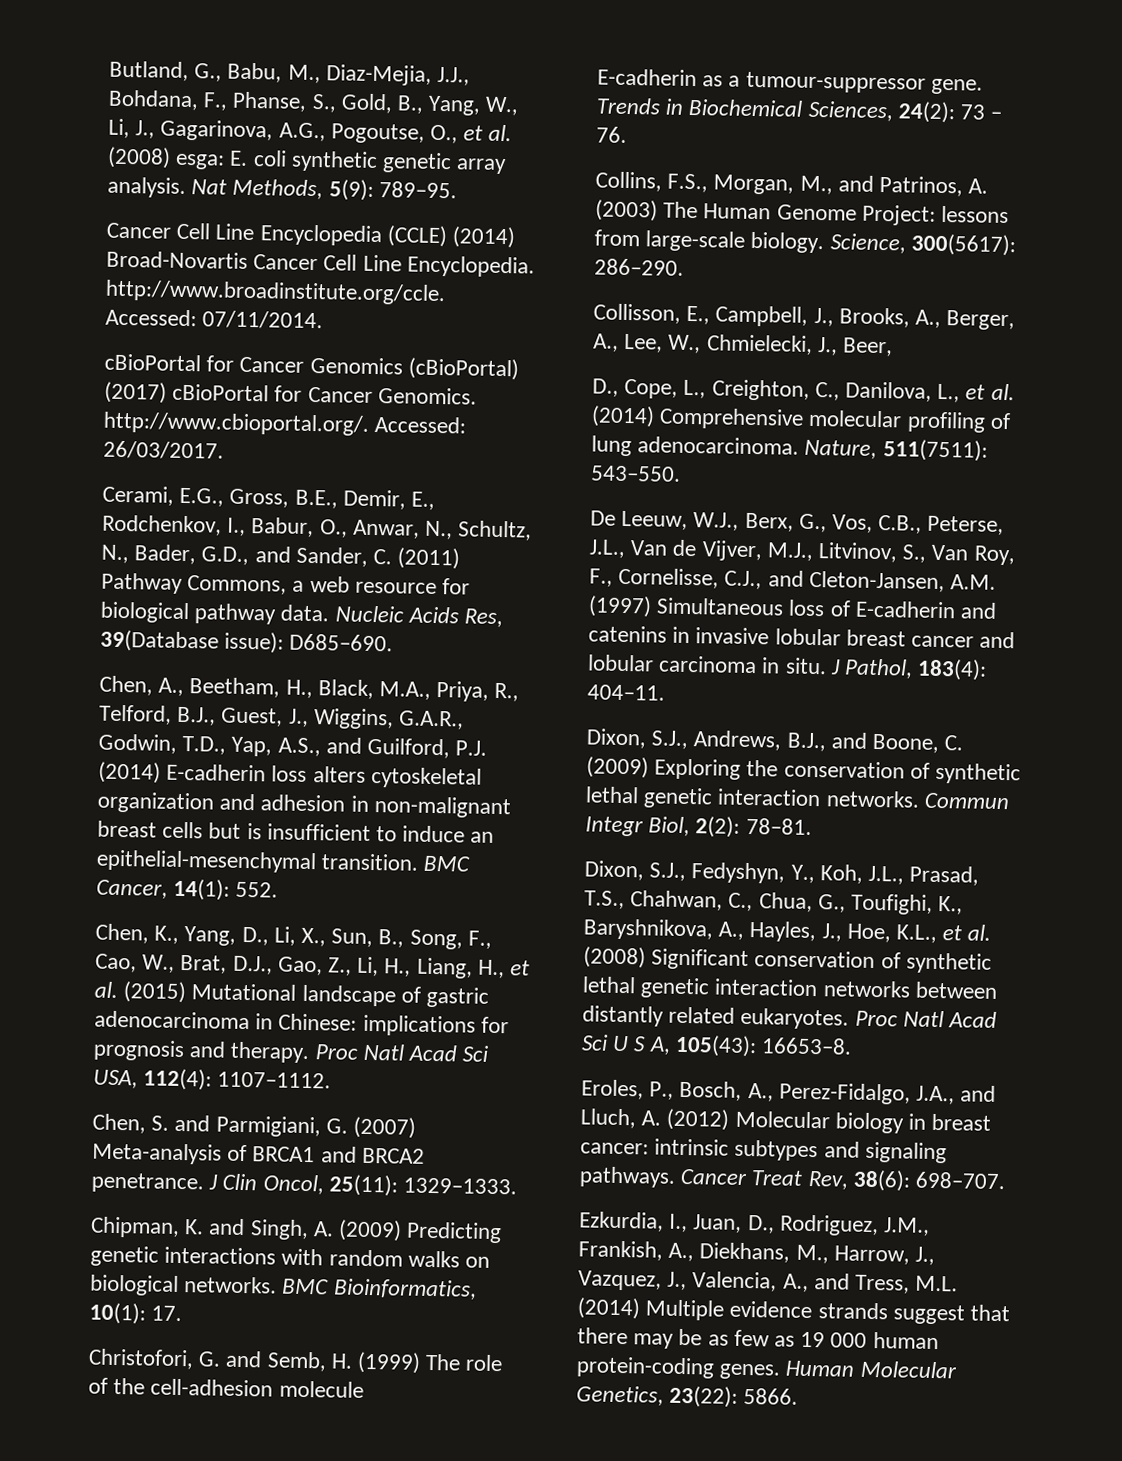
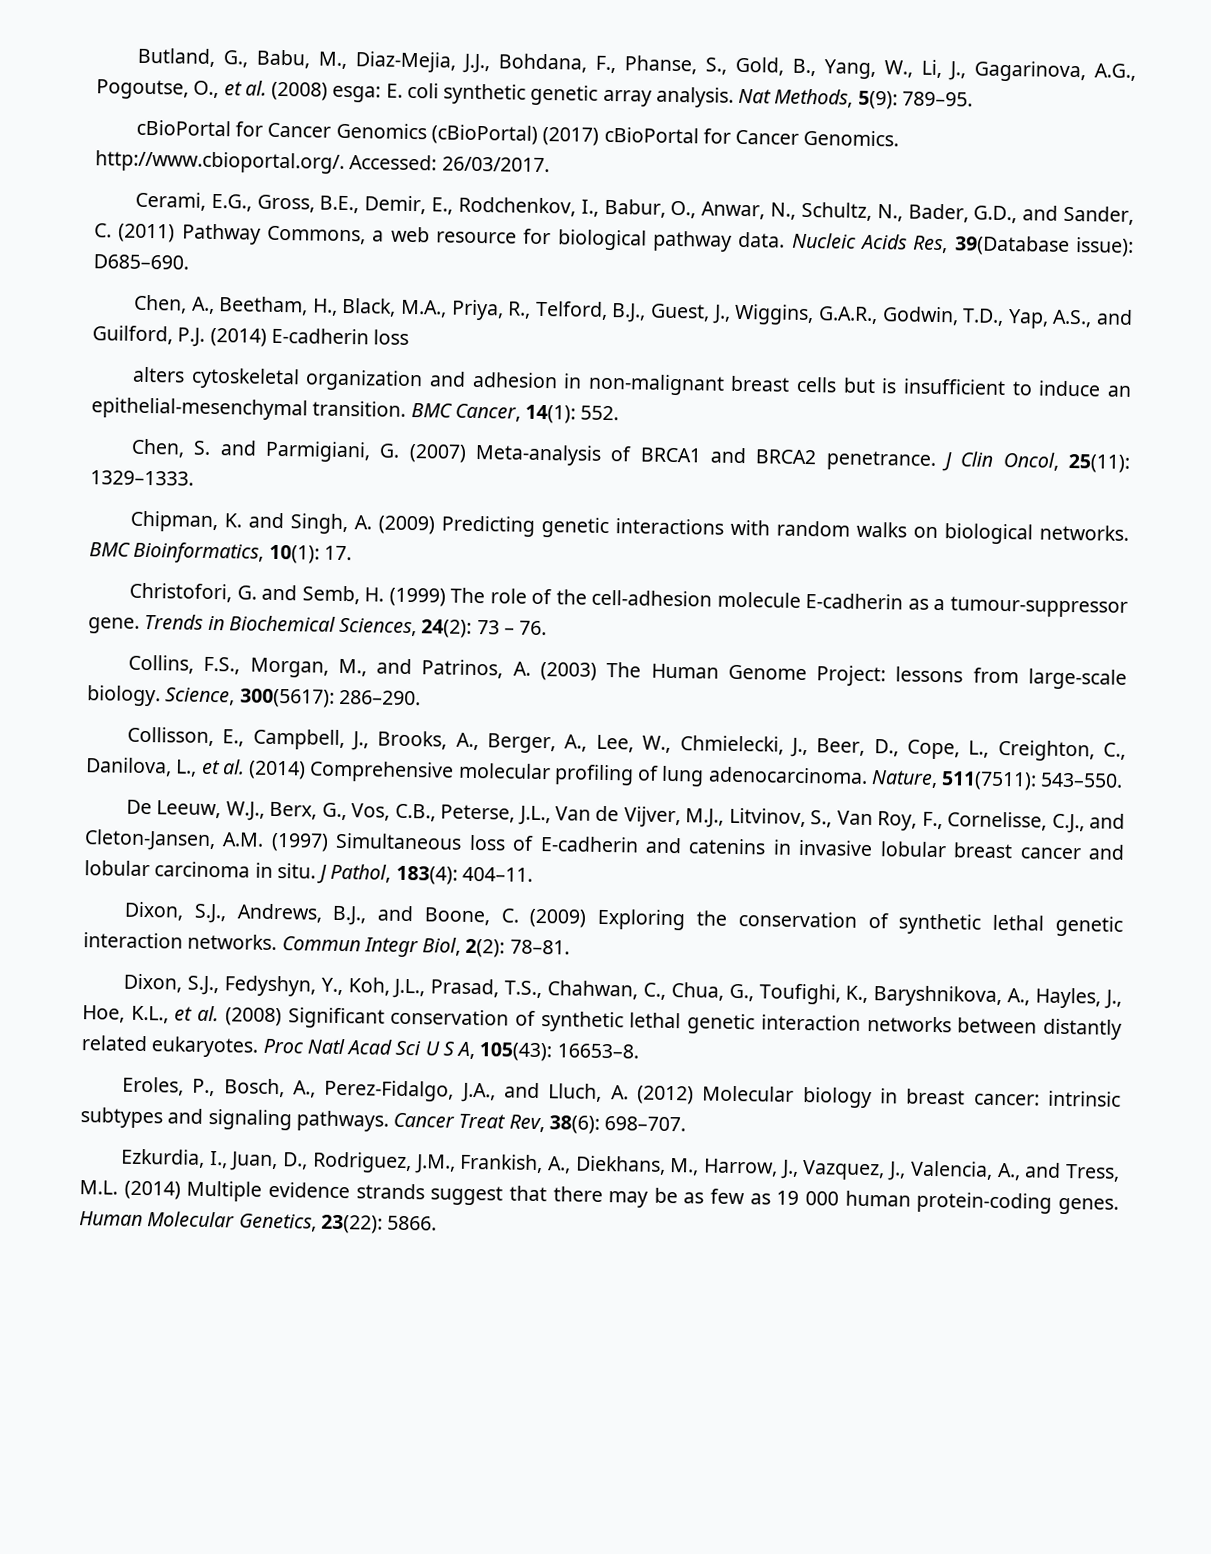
- Cancer Cell Line Encyclopedia (CCLE) (2014) Broad-Novartis Cancer Cell Line Encyclopedia. http://www.broadinstitute.org/ccle. Accessed: 07/11/2014.
- Chen, A., Beetham, H., Black, M.A., Priya, R., Telford, B.J., Guest, J., Wiggins, G.A.R., Godwin, T.D., Yap, A.S., and Guilford, P.J. (2014) E-cadherin loss alters cytoskeletal organization and adhesion in non-malignant breast cells but is insufficient to induce an epithelial-mesenchymal transition.
+ Chen, A., Beetham, H., Black, M.A., Priya, R., Telford, B.J., Guest, J., Wiggins, G.A.R., Godwin, T.D., Yap, A.S., and Guilford, P.J. (2014) E-cadherin loss
+ alters cytoskeletal organization and adhesion in non-malignant breast cells but is insufficient to induce an epithelial-mesenchymal transition.
- Chen, K., Yang, D., Li, X., Sun, B., Song, F., Cao, W., Brat, D.J., Gao, Z., Li, H., Liang, H., et al. (2015) Mutational landscape of gastric adenocarcinoma in Chinese: implications for prognosis and therapy. Proc Natl Acad Sci USA, 112(4): 1107–1112.
- Christofori, G. and Semb, H. (1999) The role of the cell-adhesion molecule
- E-cadherin as a tumour-suppressor gene.
+ Christofori, G. and Semb, H. (1999) The role of the cell-adhesion molecule E-cadherin as a tumour-suppressor gene.
- Collisson, E., Campbell, J., Brooks, A., Berger, A., Lee, W., Chmielecki, J., Beer,
- D., Cope, L., Creighton, C., Danilova, L., et al. (2014) Comprehensive molecular profiling of lung adenocarcinoma.
+ Collisson, E., Campbell, J., Brooks, A., Berger, A., Lee, W., Chmielecki, J., Beer, D., Cope, L., Creighton, C., Danilova, L., et al. (2014) Comprehensive molecular profiling of lung adenocarcinoma.

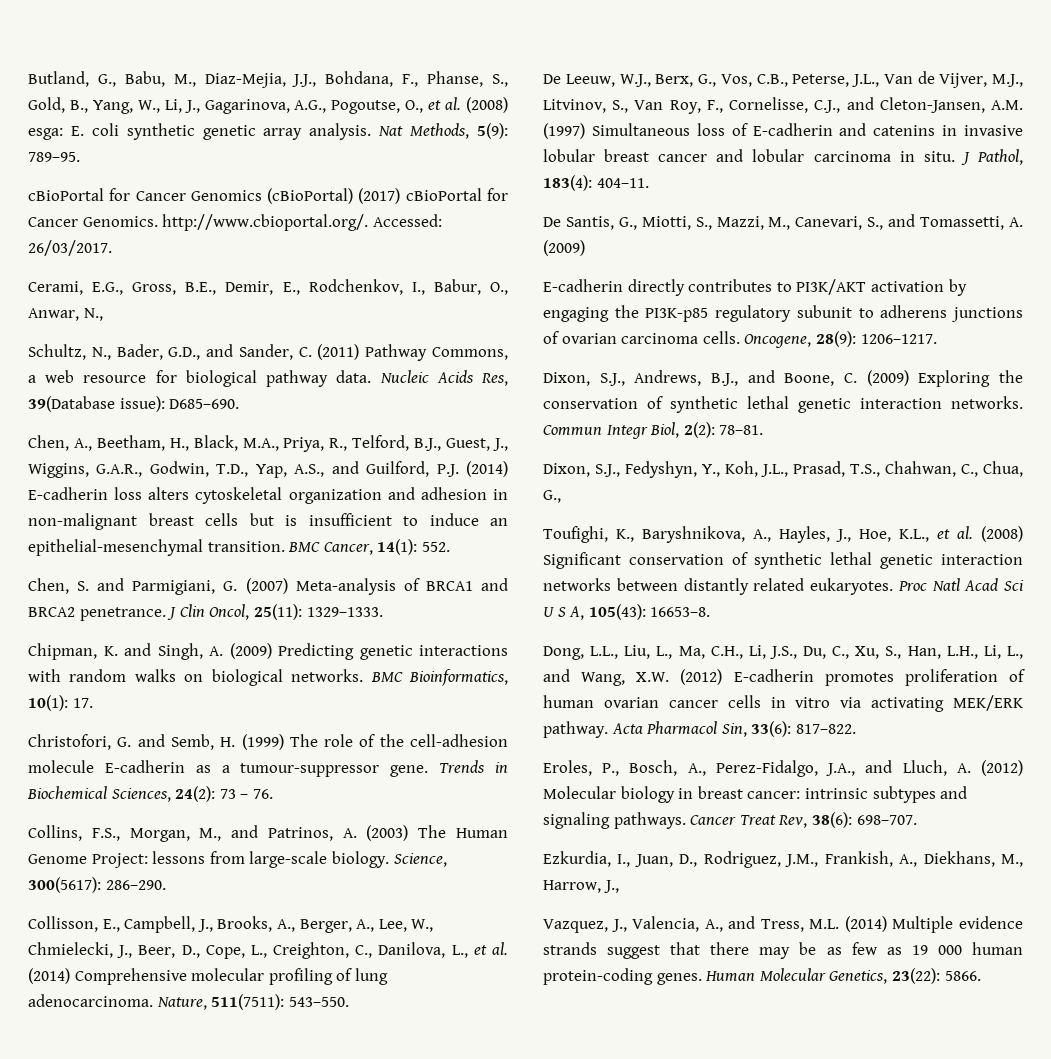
- Cerami, E.G., Gross, B.E., Demir, E., Rodchenkov, I., Babur, O., Anwar, N., Schultz, N., Bader, G.D., and Sander, C. (2011) Pathway Commons, a web resource for biological pathway data.
+ Cerami, E.G., Gross, B.E., Demir, E., Rodchenkov, I., Babur, O., Anwar, N.,
+ Schultz, N., Bader, G.D., and Sander, C. (2011) Pathway Commons, a web resource for biological pathway data.
- Chen, A., Beetham, H., Black, M.A., Priya, R., Telford, B.J., Guest, J., Wiggins, G.A.R., Godwin, T.D., Yap, A.S., and Guilford, P.J. (2014) E-cadherin loss
- alters cytoskeletal organization and adhesion in non-malignant breast cells but is insufficient to induce an epithelial-mesenchymal transition.
+ Chen, A., Beetham, H., Black, M.A., Priya, R., Telford, B.J., Guest, J., Wiggins, G.A.R., Godwin, T.D., Yap, A.S., and Guilford, P.J. (2014) E-cadherin loss alters cytoskeletal organization and adhesion in non-malignant breast cells but is insufficient to induce an epithelial-mesenchymal transition.
+ De Santis, G., Miotti, S., Mazzi, M., Canevari, S., and Tomassetti, A. (2009)
+ E-cadherin directly contributes to PI3K/AKT activation by engaging the PI3K-p85 regulatory subunit to adherens junctions of ovarian carcinoma cells. Oncogene, 28(9): 1206–1217.
- Dixon, S.J., Fedyshyn, Y., Koh, J.L., Prasad, T.S., Chahwan, C., Chua, G., Toufighi, K., Baryshnikova, A., Hayles, J., Hoe, K.L., et al. (2008) Significant conservation of synthetic lethal genetic interaction networks between distantly related eukaryotes.
+ Dixon, S.J., Fedyshyn, Y., Koh, J.L., Prasad, T.S., Chahwan, C., Chua, G.,
+ Toufighi, K., Baryshnikova, A., Hayles, J., Hoe, K.L., et al. (2008) Significant conservation of synthetic lethal genetic interaction networks between distantly related eukaryotes.
+ Dong, L.L., Liu, L., Ma, C.H., Li, J.S., Du, C., Xu, S., Han, L.H., Li, L., and Wang, X.W. (2012) E-cadherin promotes proliferation of human ovarian cancer cells in vitro via activating MEK/ERK pathway. Acta Pharmacol Sin, 33(6): 817–822.
- Ezkurdia, I., Juan, D., Rodriguez, J.M., Frankish, A., Diekhans, M., Harrow, J., Vazquez, J., Valencia, A., and Tress, M.L. (2014) Multiple evidence strands suggest that there may be as few as 19 000 human protein-coding genes.
+ Ezkurdia, I., Juan, D., Rodriguez, J.M., Frankish, A., Diekhans, M., Harrow, J.,
+ Vazquez, J., Valencia, A., and Tress, M.L. (2014) Multiple evidence strands suggest that there may be as few as 19 000 human protein-coding genes.

